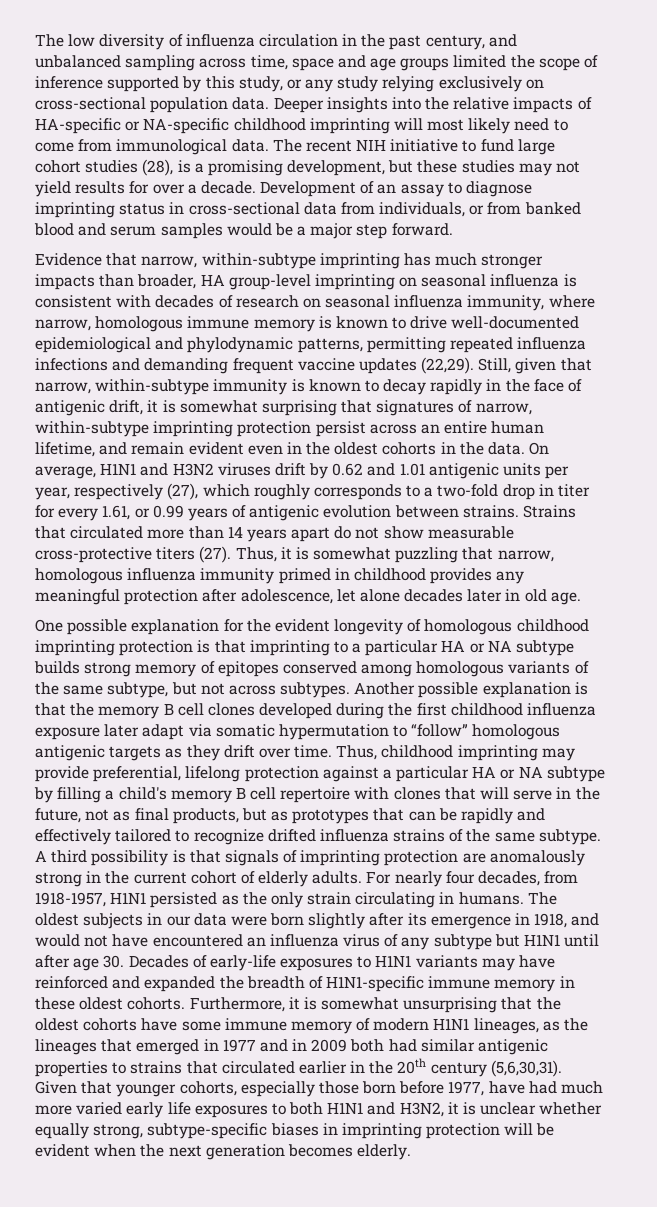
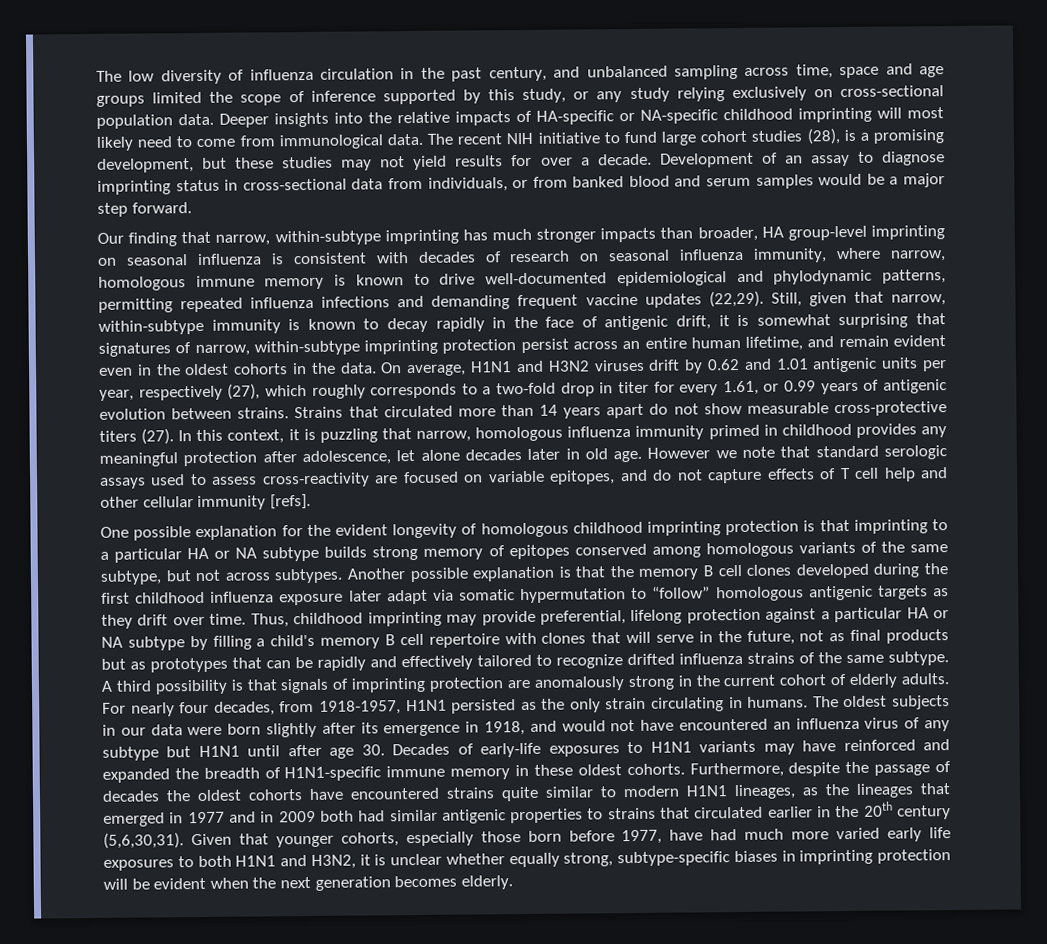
- Evidence that narrow, within-subtype imprinting has much stronger impacts than broader, HA group-level imprinting on seasonal influenza is consistent with decades of research on seasonal influenza immunity, where narrow, homologous immune memory is known to drive well-documented epidemiological and phylodynamic patterns, permitting repeated influenza infections and demanding frequent vaccine updates (22,29).
+ Our finding that narrow, within-subtype imprinting has much stronger impacts than broader, HA group-level imprinting on seasonal influenza is consistent with decades of research on seasonal influenza immunity, where narrow, homologous immune memory is known to drive well-documented epidemiological and phylodynamic patterns, permitting repeated influenza infections and demanding frequent vaccine updates (22,29).
- Thus, it is somewhat puzzling that narrow, homologous influenza immunity primed in childhood provides any meaningful protection after adolescence, let alone decades later in old age.
+ In this context, it is puzzling that narrow, homologous influenza immunity primed in childhood provides any meaningful protection after adolescence, let alone decades later in old age. However we note that standard serologic assays used to assess cross-reactivity are focused on variable epitopes, and do not capture effects of T cell help and other cellular immunity [refs].
- Thus, childhood imprinting may provide preferential, lifelong protection against a particular HA or NA subtype by filling a child's memory B cell repertoire with clones that will serve in the future, not as final products, but as prototypes that can be rapidly and effectively tailored to recognize drifted influenza strains of the same subtype.
+ Thus, childhood imprinting may provide preferential, lifelong protection against a particular HA or NA subtype by filling a child's memory B cell repertoire with clones that will serve in the future, not as final products but as prototypes that can be rapidly and effectively tailored to recognize drifted influenza strains of the same subtype.
- Furthermore, it is somewhat unsurprising that the oldest cohorts have some immune memory of modern H1N1 lineages, as the lineages that emerged in 1977 and in 2009 both had similar antigenic properties to strains that circulated earlier in the 20th century (5,6,30,31).
+ Furthermore, despite the passage of decades the oldest cohorts have encountered strains quite similar to modern H1N1 lineages, as the lineages that emerged in 1977 and in 2009 both had similar antigenic properties to strains that circulated earlier in the 20th century (5,6,30,31).

